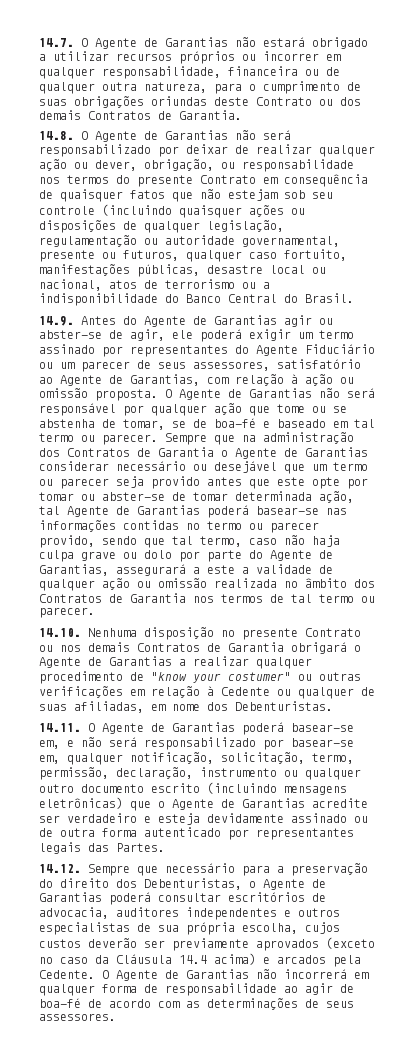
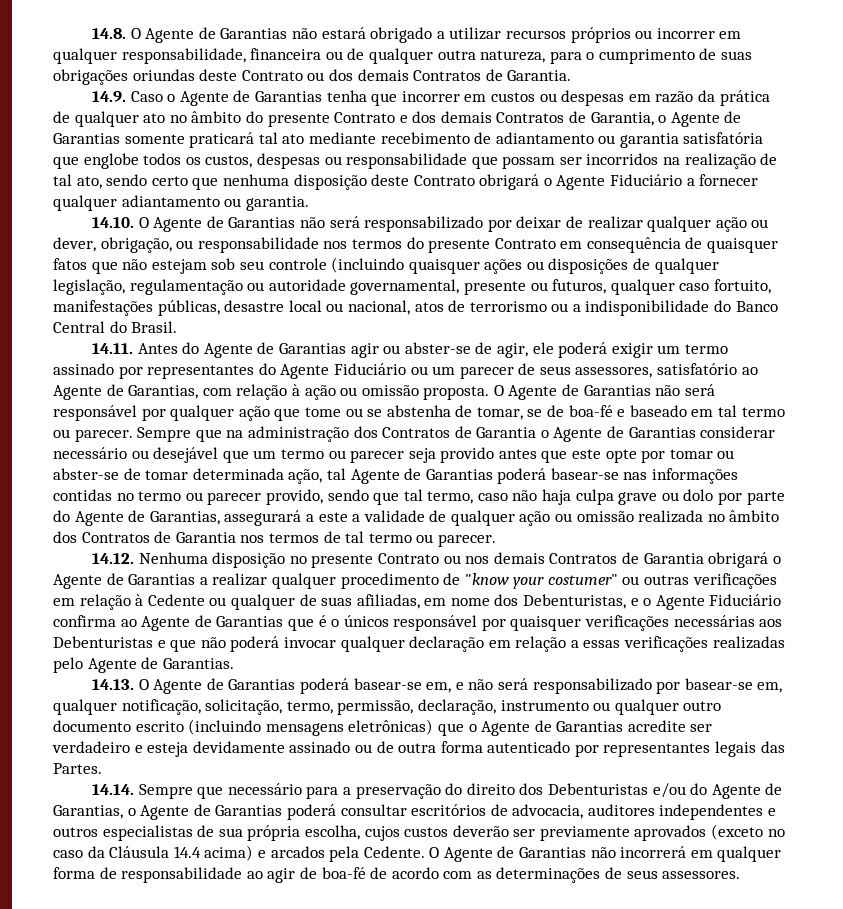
- 14.7. O Agente de Garantias não estará obrigado a utilizar recursos próprios ou incorrer em qualquer responsabilidade, financeira ou de qualquer outra natureza, para o cumprimento de suas obrigações oriundas deste Contrato ou dos demais Contratos de Garantia.
+ 14.8. O Agente de Garantias não estará obrigado a utilizar recursos próprios ou incorrer em qualquer responsabilidade, financeira ou de qualquer outra natureza, para o cumprimento de suas obrigações oriundas deste Contrato ou dos demais Contratos de Garantia.
- 14.8. O Agente de Garantias não será responsabilizado por deixar de realizar qualquer ação ou dever, obrigação, ou responsabilidade nos termos do presente Contrato em consequência de quaisquer fatos que não estejam sob seu controle (incluindo quaisquer ações ou disposições de qualquer legislação, regulamentação ou autoridade governamental, presente ou futuros, qualquer caso fortuito, manifestações públicas, desastre local ou nacional, atos de terrorismo ou a indisponibilidade do Banco Central do Brasil.
+ 14.9. Caso o Agente de Garantias tenha que incorrer em custos ou despesas em razão da prática de qualquer ato no âmbito do presente Contrato e dos demais Contratos de Garantia, o Agente de Garantias somente praticará tal ato mediante recebimento de adiantamento ou garantia satisfatória que englobe todos os custos, despesas ou responsabilidade que possam ser incorridos na realização de tal ato, sendo certo que nenhuma disposição deste Contrato obrigará o Agente Fiduciário a fornecer qualquer adiantamento ou garantia.
+ 14.10. O Agente de Garantias não será responsabilizado por deixar de realizar qualquer ação ou dever, obrigação, ou responsabilidade nos termos do presente Contrato em consequência de quaisquer fatos que não estejam sob seu controle (incluindo quaisquer ações ou disposições de qualquer legislação, regulamentação ou autoridade governamental, presente ou futuros, qualquer caso fortuito, manifestações públicas, desastre local ou nacional, atos de terrorismo ou a indisponibilidade do Banco Central do Brasil.
- 14.9. Antes do Agente de Garantias agir ou abster-se de agir, ele poderá exigir um termo assinado por representantes do Agente Fiduciário ou um parecer de seus assessores, satisfatório ao Agente de Garantias, com relação à ação ou omissão proposta.
+ 14.11. Antes do Agente de Garantias agir ou abster-se de agir, ele poderá exigir um termo assinado por representantes do Agente Fiduciário ou um parecer de seus assessores, satisfatório ao Agente de Garantias, com relação à ação ou omissão proposta.
- 14.10. Nenhuma disposição no presente Contrato ou nos demais Contratos de Garantia obrigará o Agente de Garantias a realizar qualquer procedimento de "know your costumer" ou outras verificações em relação à Cedente ou qualquer de suas afiliadas, em nome dos Debenturistas.
- 14.11. O Agente de Garantias poderá basear-se em, e não será responsabilizado por basear-se em, qualquer notificação, solicitação, termo, permissão, declaração, instrumento ou qualquer outro documento escrito (incluindo mensagens eletrônicas) que o Agente de Garantias acredite ser verdadeiro e esteja devidamente assinado ou de outra forma autenticado por representantes legais das Partes.
+ 14.12. Nenhuma disposição no presente Contrato ou nos demais Contratos de Garantia obrigará o Agente de Garantias a realizar qualquer procedimento de "know your costumer" ou outras verificações em relação à Cedente ou qualquer de suas afiliadas, em nome dos Debenturistas, e o Agente Fiduciário confirma ao Agente de Garantias que é o únicos responsável por quaisquer verificações necessárias aos Debenturistas e que não poderá invocar qualquer declaração em relação a essas verificações realizadas pelo Agente de Garantias.
+ 14.13. O Agente de Garantias poderá basear-se em, e não será responsabilizado por basear-se em, qualquer notificação, solicitação, termo, permissão, declaração, instrumento ou qualquer outro documento escrito (incluindo mensagens eletrônicas) que o Agente de Garantias acredite ser verdadeiro e esteja devidamente assinado ou de outra forma autenticado por representantes legais das Partes.
- 14.12. Sempre que necessário para a preservação do direito dos Debenturistas, o Agente de Garantias poderá consultar escritórios de advocacia, auditores independentes e outros especialistas de sua própria escolha, cujos custos deverão ser previamente aprovados (exceto no caso da Cláusula 14.4 acima) e arcados pela Cedente.
+ 14.14. Sempre que necessário para a preservação do direito dos Debenturistas e/ou do Agente de Garantias, o Agente de Garantias poderá consultar escritórios de advocacia, auditores independentes e outros especialistas de sua própria escolha, cujos custos deverão ser previamente aprovados (exceto no caso da Cláusula 14.4 acima) e arcados pela Cedente.

